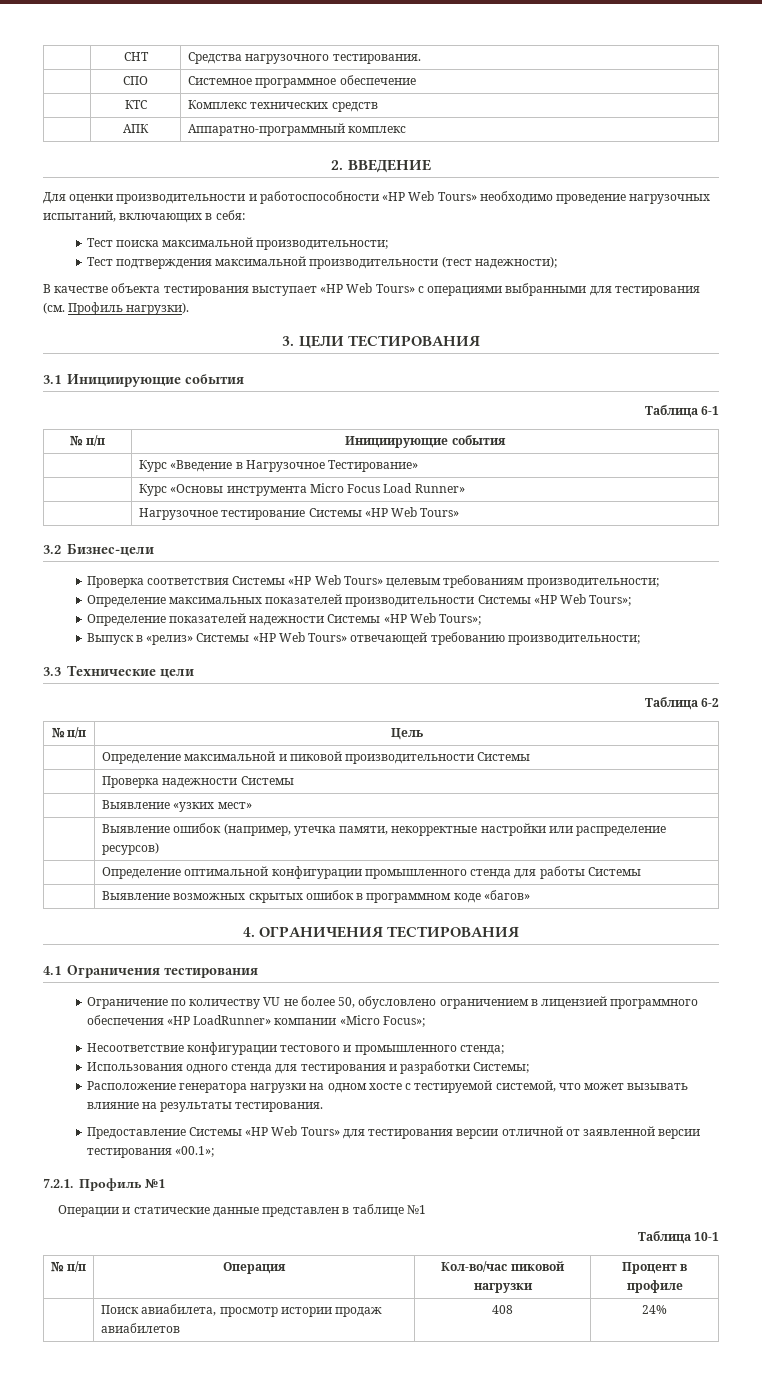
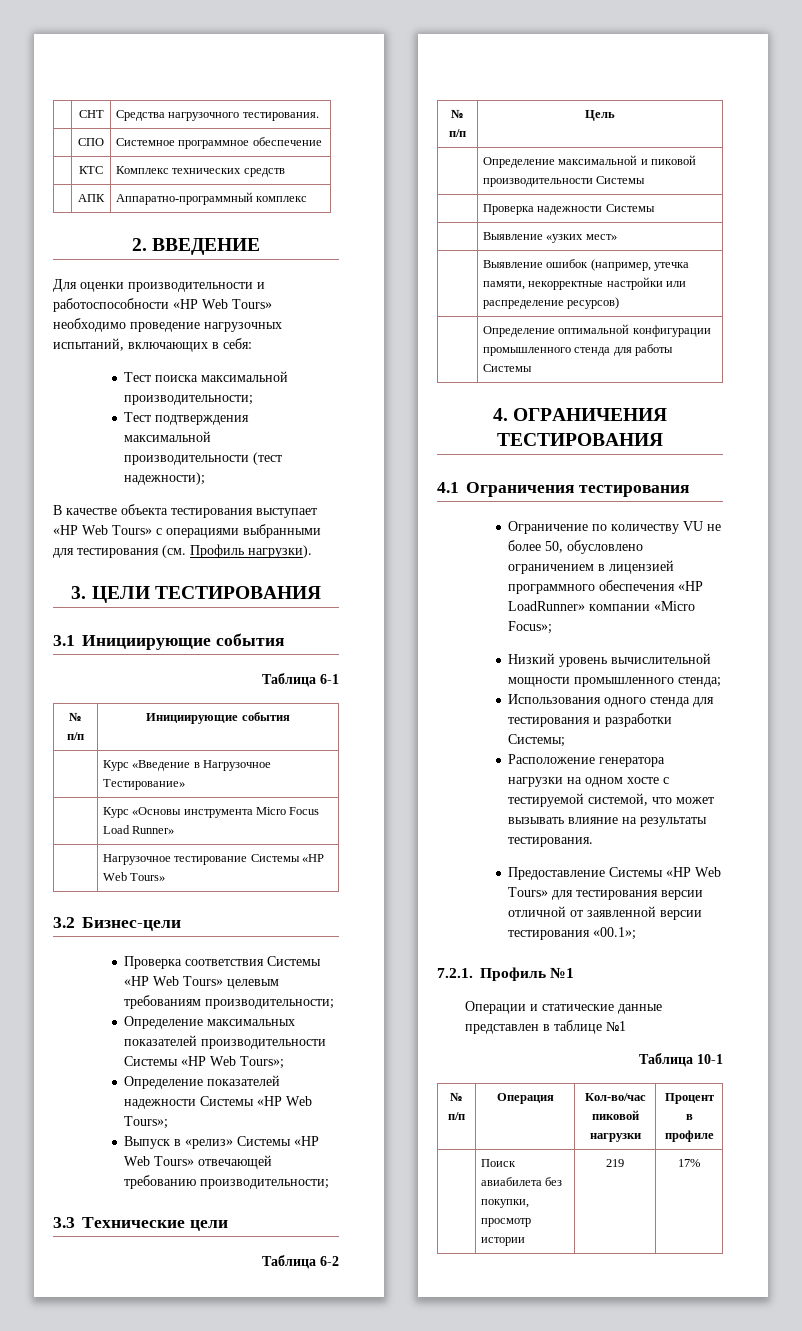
- | Выявление возможных скрытых ошибок в программном коде «багов»
- Несоответствие конфигурации тестового и промышленного стенда;
+ Низкий уровень вычислительной мощности промышленного стенда;
- | Поиск авиабилета, просмотр истории продаж авиабилетов | 408 | 24%
+ | Поиск авиабилета без покупки, просмотр истории | 219 | 17%

